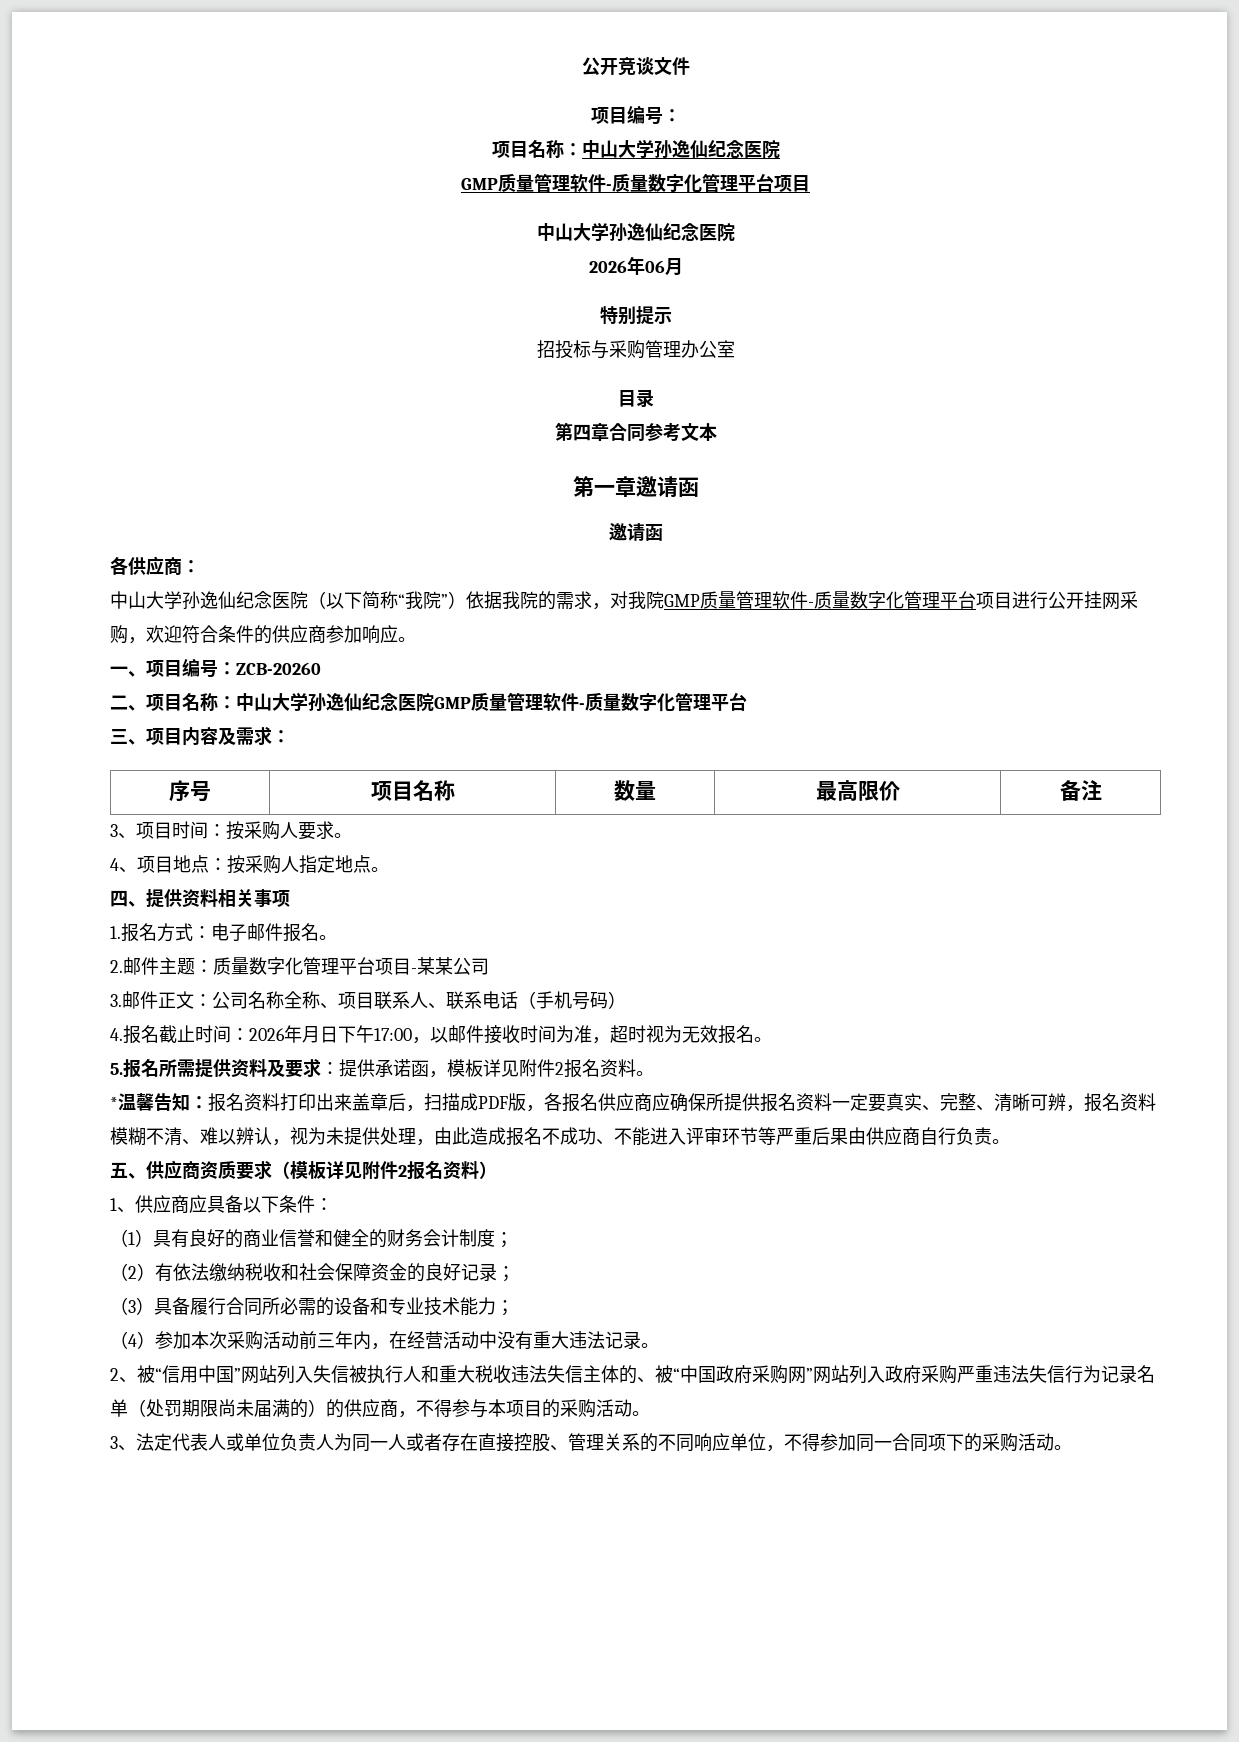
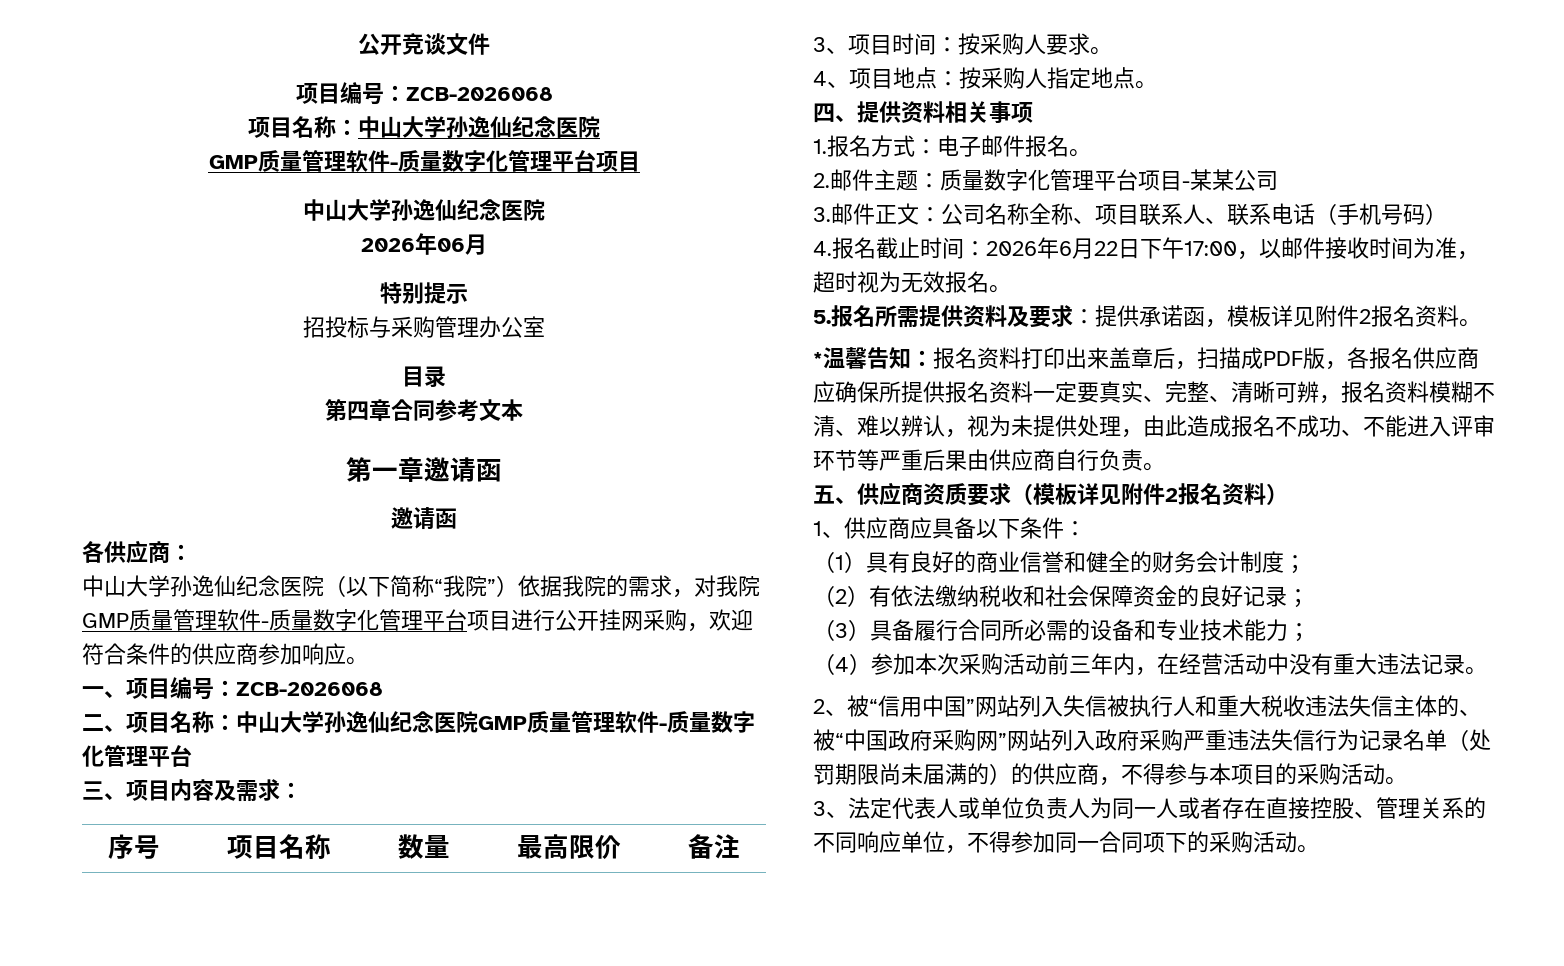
  公开竞谈文件
- 项目编号：
+ 项目编号：ZCB-2026068
- 一、项目编号：ZCB-20260
+ 一、项目编号：ZCB-2026068
- 4.报名截止时间：2026年月日下午17:00，以邮件接收时间为准，超时视为无效报名。
+ 4.报名截止时间：2026年6月22日下午17:00，以邮件接收时间为准，超时视为无效报名。

